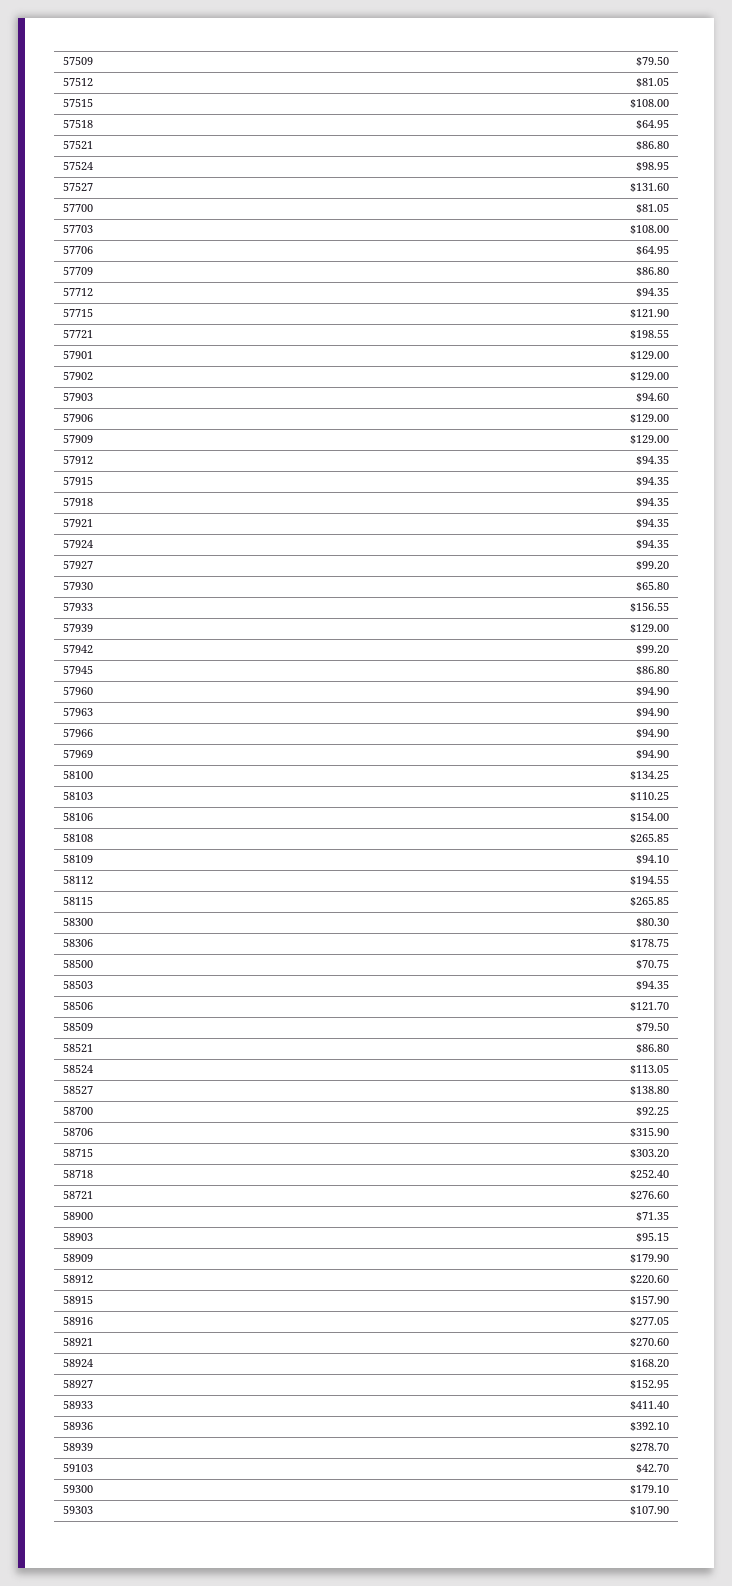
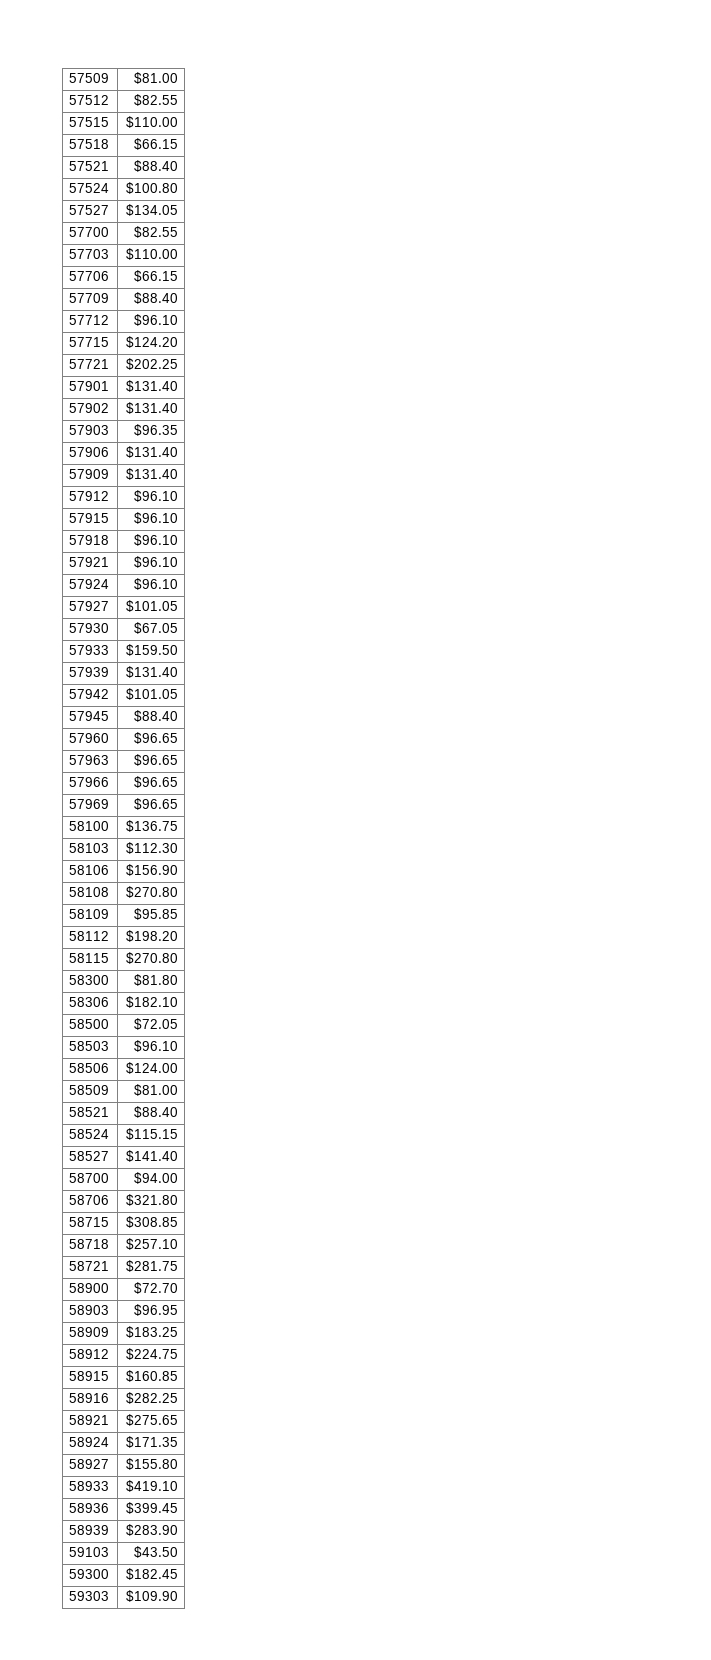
- 57509 | $79.50
+ 57509 | $81.00
- 57512 | $81.05
+ 57512 | $82.55
- 57515 | $108.00
+ 57515 | $110.00
- 57518 | $64.95
+ 57518 | $66.15
- 57521 | $86.80
+ 57521 | $88.40
- 57524 | $98.95
+ 57524 | $100.80
- 57527 | $131.60
+ 57527 | $134.05
- 57700 | $81.05
+ 57700 | $82.55
- 57703 | $108.00
+ 57703 | $110.00
- 57706 | $64.95
+ 57706 | $66.15
- 57709 | $86.80
+ 57709 | $88.40
- 57712 | $94.35
+ 57712 | $96.10
- 57715 | $121.90
+ 57715 | $124.20
- 57721 | $198.55
+ 57721 | $202.25
- 57901 | $129.00
+ 57901 | $131.40
- 57902 | $129.00
+ 57902 | $131.40
- 57903 | $94.60
+ 57903 | $96.35
- 57906 | $129.00
+ 57906 | $131.40
- 57909 | $129.00
+ 57909 | $131.40
- 57912 | $94.35
+ 57912 | $96.10
- 57915 | $94.35
+ 57915 | $96.10
- 57918 | $94.35
+ 57918 | $96.10
- 57921 | $94.35
+ 57921 | $96.10
- 57924 | $94.35
+ 57924 | $96.10
- 57927 | $99.20
+ 57927 | $101.05
- 57930 | $65.80
+ 57930 | $67.05
- 57933 | $156.55
+ 57933 | $159.50
- 57939 | $129.00
+ 57939 | $131.40
- 57942 | $99.20
+ 57942 | $101.05
- 57945 | $86.80
+ 57945 | $88.40
- 57960 | $94.90
+ 57960 | $96.65
- 57963 | $94.90
+ 57963 | $96.65
- 57966 | $94.90
+ 57966 | $96.65
- 57969 | $94.90
+ 57969 | $96.65
- 58100 | $134.25
+ 58100 | $136.75
- 58103 | $110.25
+ 58103 | $112.30
- 58106 | $154.00
+ 58106 | $156.90
- 58108 | $265.85
+ 58108 | $270.80
- 58109 | $94.10
+ 58109 | $95.85
- 58112 | $194.55
+ 58112 | $198.20
- 58115 | $265.85
+ 58115 | $270.80
- 58300 | $80.30
+ 58300 | $81.80
- 58306 | $178.75
+ 58306 | $182.10
- 58500 | $70.75
+ 58500 | $72.05
- 58503 | $94.35
+ 58503 | $96.10
- 58506 | $121.70
+ 58506 | $124.00
- 58509 | $79.50
+ 58509 | $81.00
- 58521 | $86.80
+ 58521 | $88.40
- 58524 | $113.05
+ 58524 | $115.15
- 58527 | $138.80
+ 58527 | $141.40
- 58700 | $92.25
+ 58700 | $94.00
- 58706 | $315.90
+ 58706 | $321.80
- 58715 | $303.20
+ 58715 | $308.85
- 58718 | $252.40
+ 58718 | $257.10
- 58721 | $276.60
+ 58721 | $281.75
- 58900 | $71.35
+ 58900 | $72.70
- 58903 | $95.15
+ 58903 | $96.95
- 58909 | $179.90
+ 58909 | $183.25
- 58912 | $220.60
+ 58912 | $224.75
- 58915 | $157.90
+ 58915 | $160.85
- 58916 | $277.05
+ 58916 | $282.25
- 58921 | $270.60
+ 58921 | $275.65
- 58924 | $168.20
+ 58924 | $171.35
- 58927 | $152.95
+ 58927 | $155.80
- 58933 | $411.40
+ 58933 | $419.10
- 58936 | $392.10
+ 58936 | $399.45
- 58939 | $278.70
+ 58939 | $283.90
- 59103 | $42.70
+ 59103 | $43.50
- 59300 | $179.10
+ 59300 | $182.45
- 59303 | $107.90
+ 59303 | $109.90

